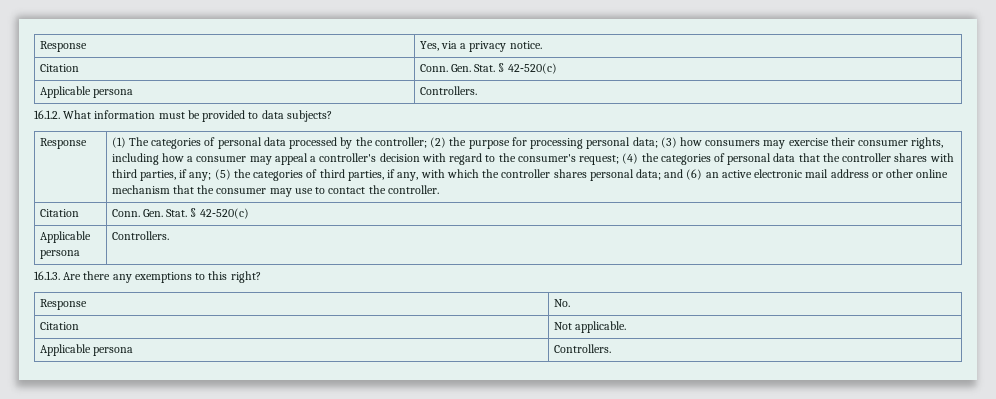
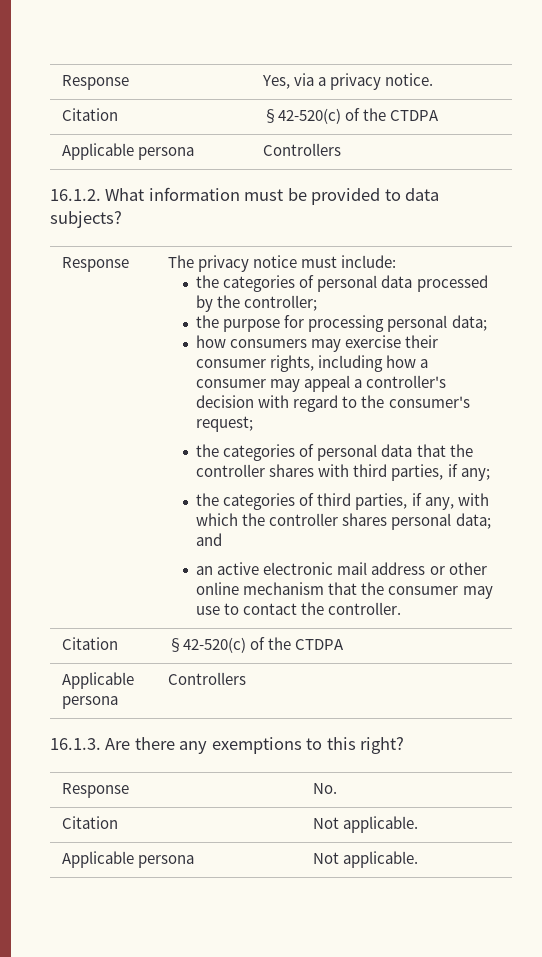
  Response | Yes, via a privacy notice.
- Citation | Conn. Gen. Stat. § 42‑520(c)
- Applicable persona | Controllers.
+ Citation | §42‑520(c) of the CTDPA
+ Applicable persona | Controllers
- (1) The categories of personal data processed by the controller; (2) the purpose for processing personal data; (3) how consumers may exercise their consumer rights, including how a consumer may appeal a controller's decision with regard to the consumer's request; (4) the categories of personal data that the controller shares with third parties, if any; (5) the categories of third parties, if any, with which the controller shares personal data;
+ The privacy notice must include:
+ the categories of personal data processed by the controller;
+ the purpose for processing personal data;
+ how consumers may exercise their consumer rights, including how a consumer may appeal a controller's decision with regard to the consumer's request;
+ the categories of personal data that the controller shares with third parties, if any;
+ the categories of third parties, if any, with which the controller shares personal data;
- and (6) an active electronic mail address or other online mechanism that the consumer may use to contact the controller.
- Citation | Conn. Gen. Stat. § 42‑520(c)
- Applicable persona | Controllers.
+ and
+ an active electronic mail address or other online mechanism that the consumer may use to contact the controller.
+ Citation | §42‑520(c) of the CTDPA
+ Applicable persona | Controllers
  Citation | Not applicable.
- Applicable persona | Controllers.
+ Applicable persona | Not applicable.

